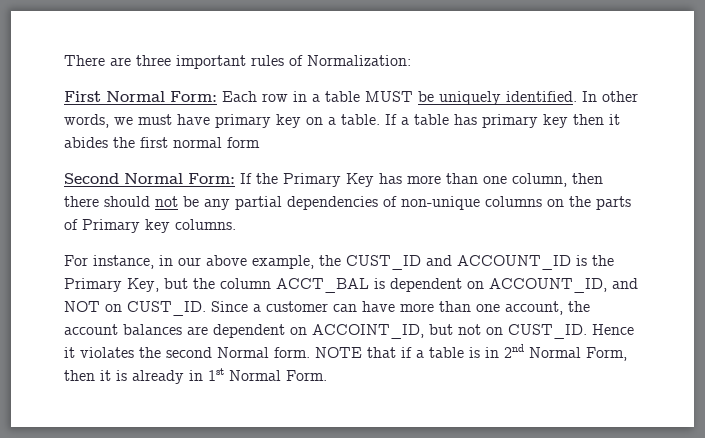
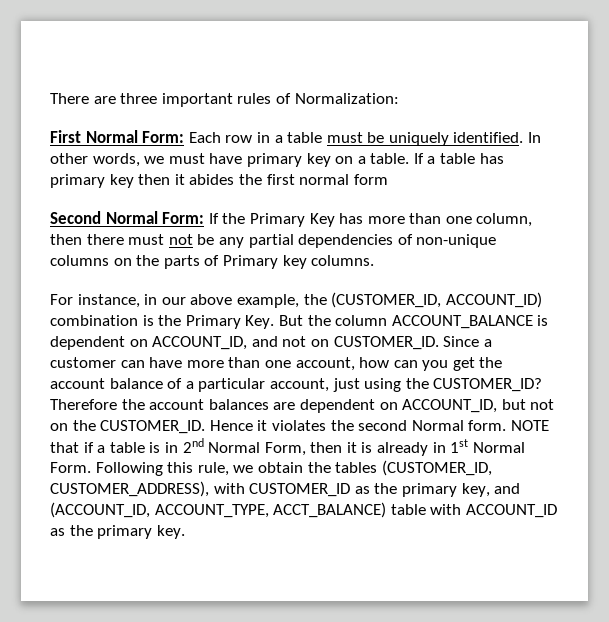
- First Normal Form: Each row in a table MUST be uniquely identified.
+ First Normal Form: Each row in a table must be uniquely identified.
- Second Normal Form: If the Primary Key has more than one column, then there should not be any partial dependencies of non-unique columns on the parts of Primary key columns.
+ Second Normal Form: If the Primary Key has more than one column, then there must not be any partial dependencies of non-unique columns on the parts of Primary key columns.
- For instance, in our above example, the CUST_ID and ACCOUNT_ID is the Primary Key, but the column ACCT_BAL is dependent on ACCOUNT_ID, and NOT on CUST_ID.
+ For instance, in our above example, the (CUSTOMER_ID, ACCOUNT_ID) combination is the Primary Key. But the column ACCOUNT_BALANCE is dependent on ACCOUNT_ID, and not on CUSTOMER_ID.
- Since a customer can have more than one account, the account balances are dependent on ACCOINT_ID, but not on CUST_ID.
+ Since a customer can have more than one account, how can you get the account balance of a particular account, just using the CUSTOMER_ID? Therefore the account balances are dependent on ACCOUNT_ID, but not on the CUSTOMER_ID.
+ Following this rule, we obtain the tables (CUSTOMER_ID, CUSTOMER_ADDRESS), with CUSTOMER_ID as the primary key, and (ACCOUNT_ID, ACCOUNT_TYPE, ACCT_BALANCE) table with ACCOUNT_ID as the primary key.

